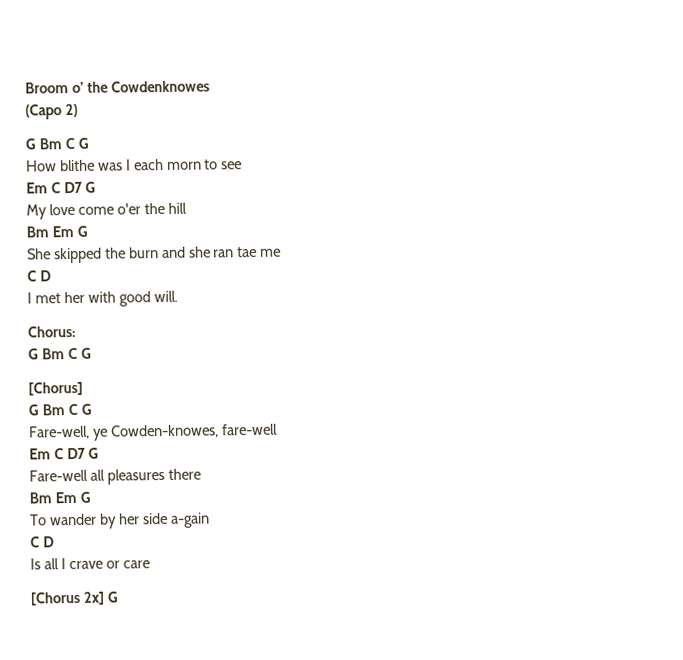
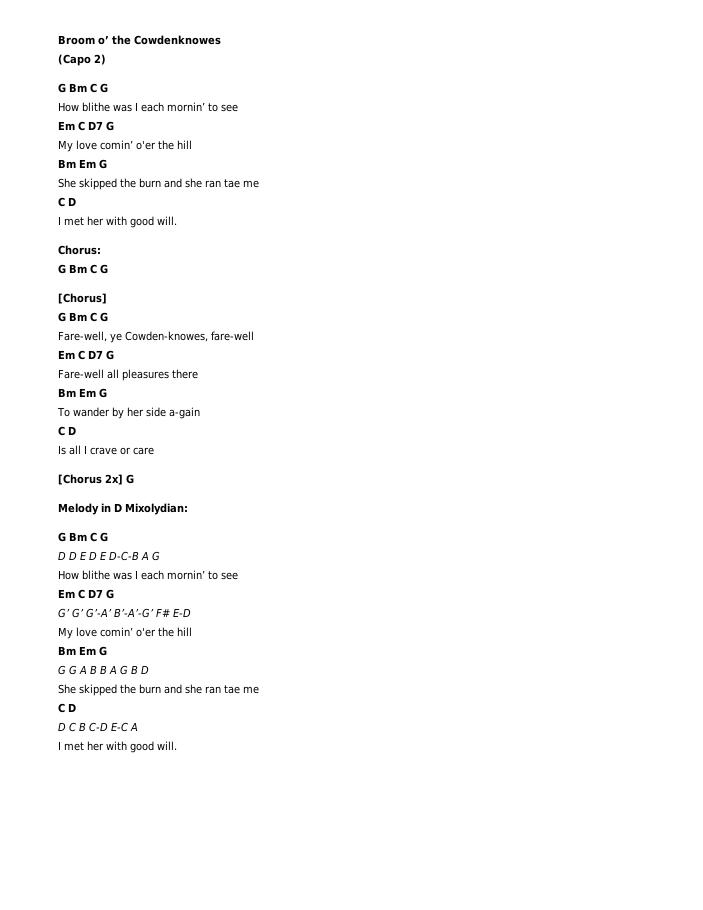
  (Capo 2)
  G Bm C G
- How blithe was I each morn to see
+ How blithe was I each mornin’ to see
  Em C D7 G
- My love come o'er the hill
+ My love comin’ o'er the hill
+ Melody in D Mixolydian:
+ G Bm C G
+ D D E D E D-C-B A G
+ How blithe was I each mornin’ to see
+ Em C D7 G
+ G’ G’ G’-A’ B’-A’-G’ F# E-D
+ My love comin’ o'er the hill
+ Bm Em G
+ G G A B B A G B D
+ She skipped the burn and she ran tae me
+ C D
+ D C B C-D E-C A
+ I met her with good will.

